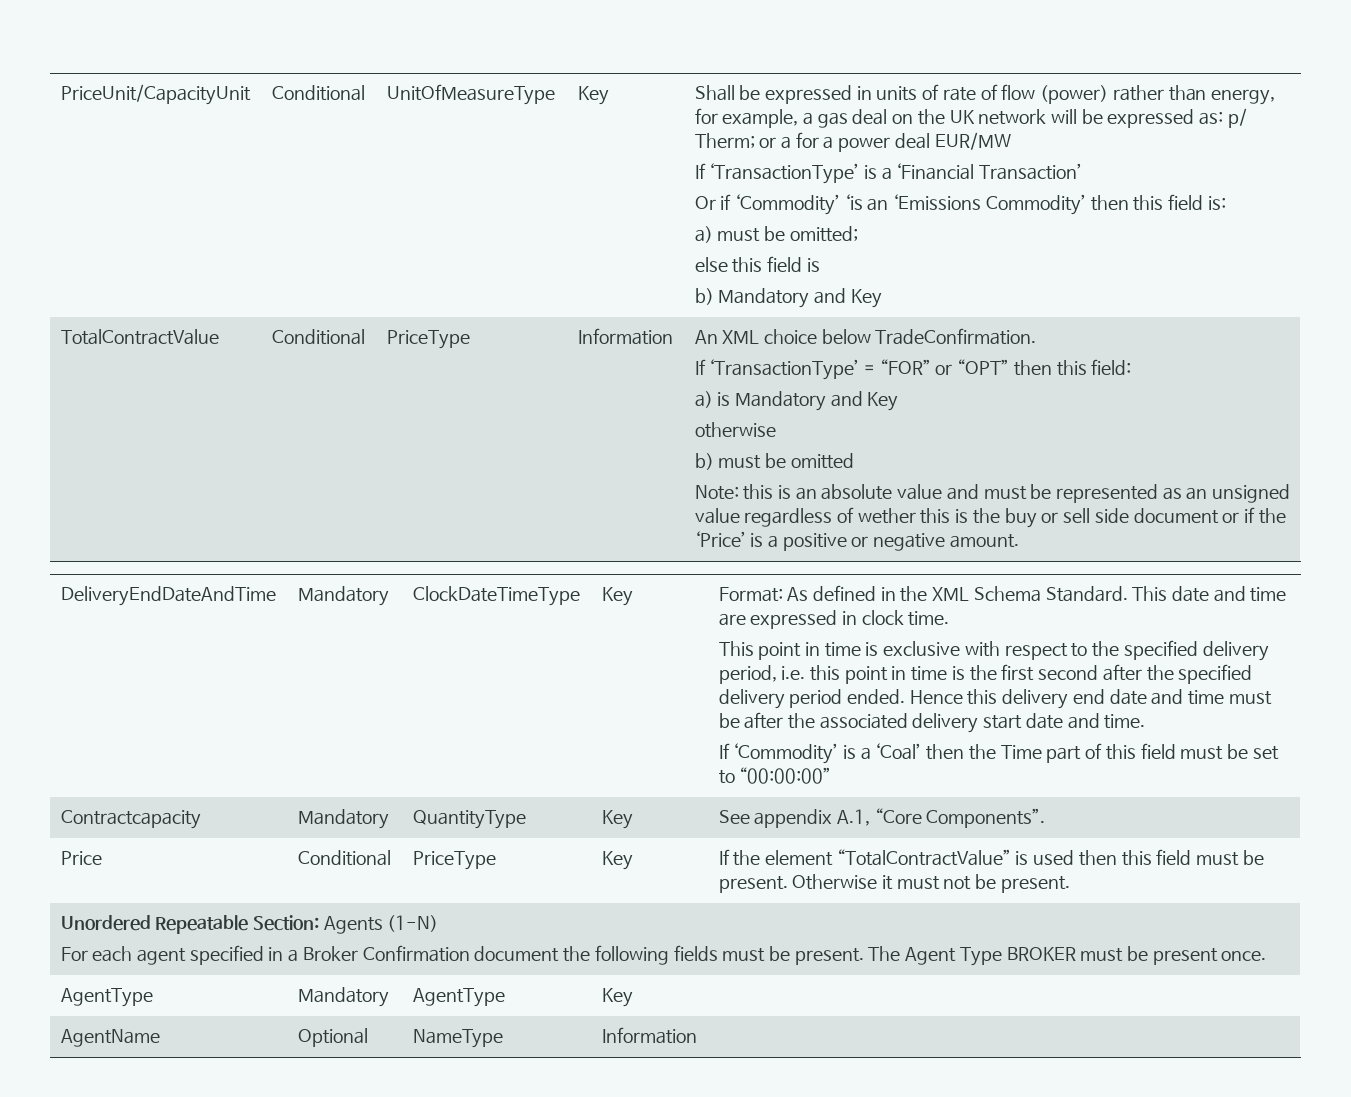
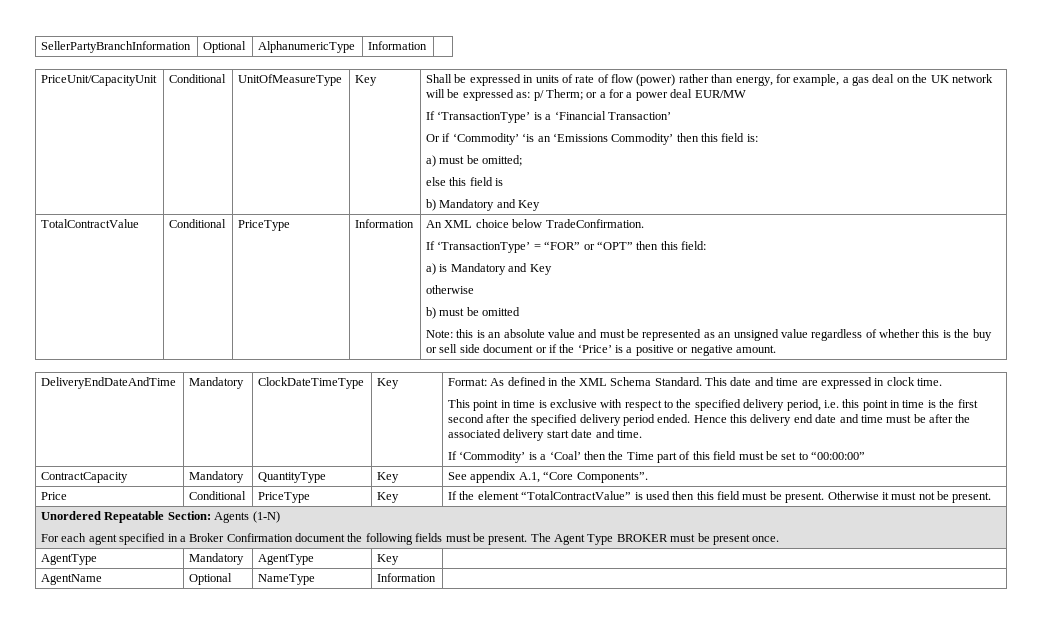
+ SellerPartyBranchInformation | Optional | AlphanumericType | Information
- Note: this is an absolute value and must be represented as an unsigned value regardless of wether this is the buy or sell side document or if the ‘Price’ is a positive or negative amount.
+ Note: this is an absolute value and must be represented as an unsigned value regardless of whether this is the buy or sell side document or if the ‘Price’ is a positive or negative amount.
- Contractcapacity | Mandatory | QuantityType | Key | See appendix A.1, “Core Components”.
+ ContractCapacity | Mandatory | QuantityType | Key | See appendix A.1, “Core Components”.

